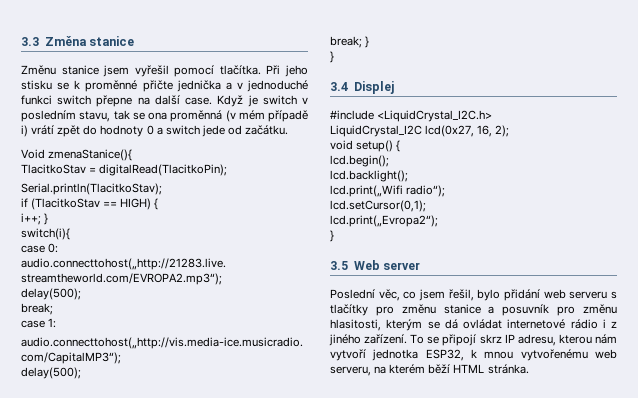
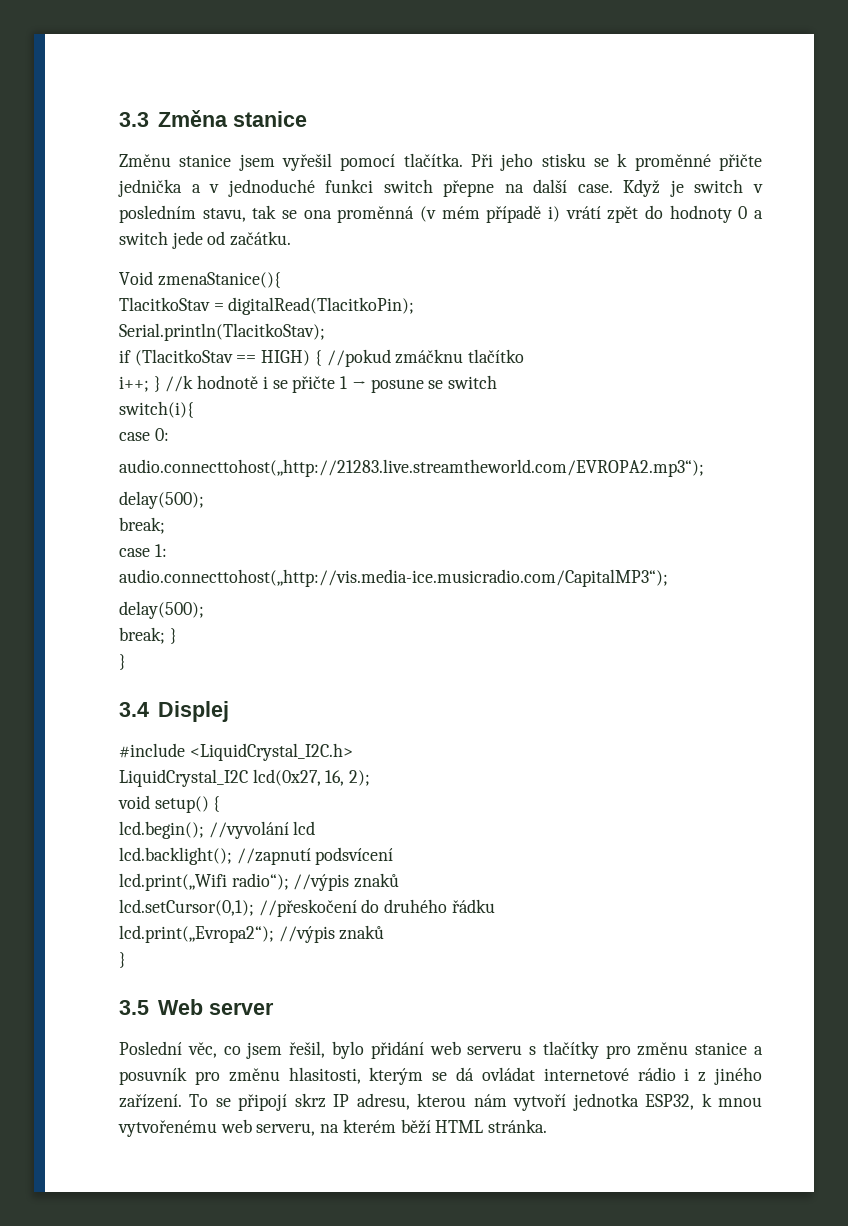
- if (TlacitkoStav == HIGH) {
+ if (TlacitkoStav == HIGH) { //pokud zmáčknu tlačítko
- i++; }
+ i++; } //k hodnotě i se přičte 1 → posune se switch
- lcd.begin();
+ lcd.begin(); //vyvolání lcd
- lcd.backlight();
+ lcd.backlight(); //zapnutí podsvícení
- lcd.print(„Wifi radio“);
+ lcd.print(„Wifi radio“); //výpis znaků
- lcd.setCursor(0,1);
+ lcd.setCursor(0,1); //přeskočení do druhého řádku
- lcd.print(„Evropa2“);
+ lcd.print(„Evropa2“); //výpis znaků

